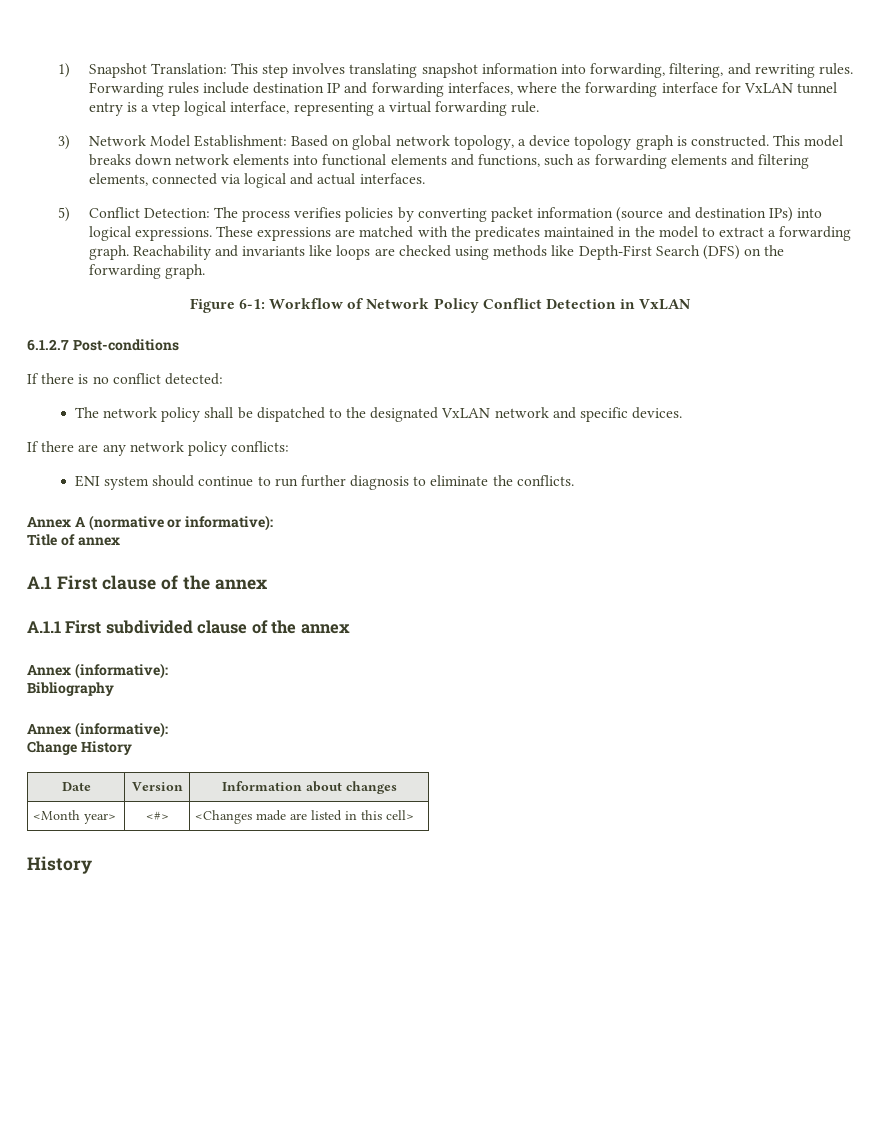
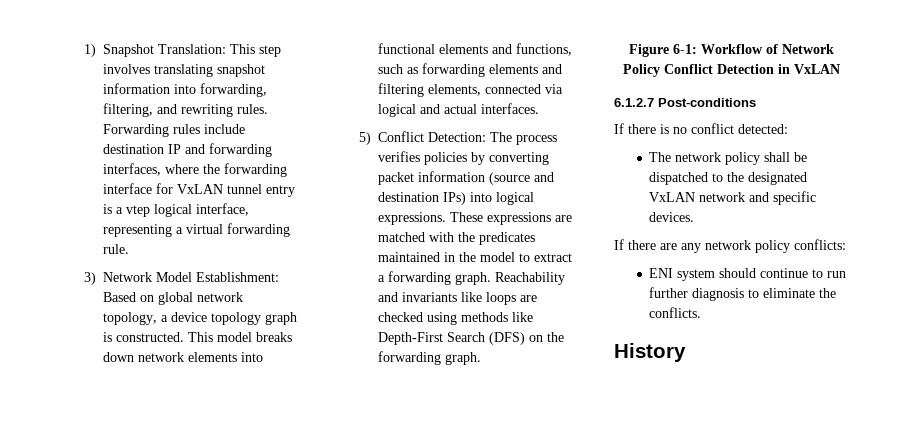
- Annex A (normative or informative):
- Title of annex
- A.1 First clause of the annex
- A.1.1 First subdivided clause of the annex
- Annex (informative):
- Bibliography
- Annex (informative):
- Change History
- Date | Version | Information about changes
- <Month year> | <#> | <Changes made are listed in this cell>

